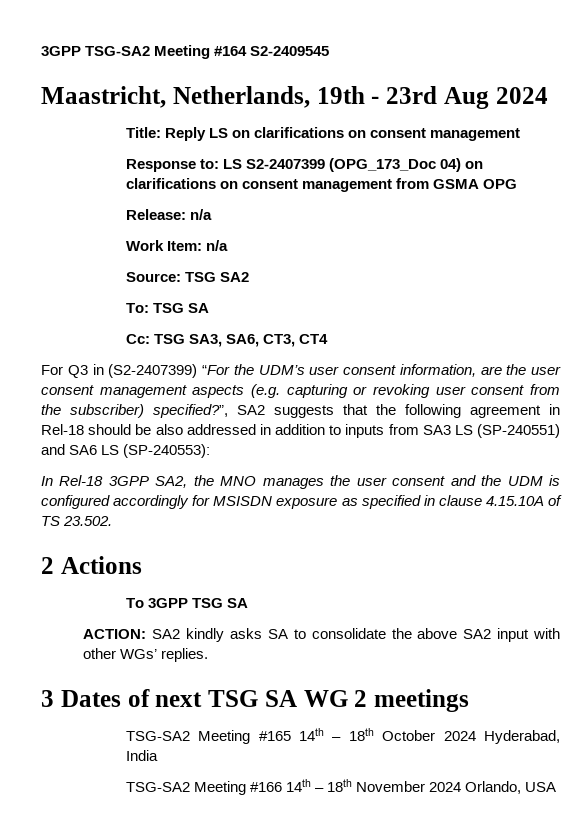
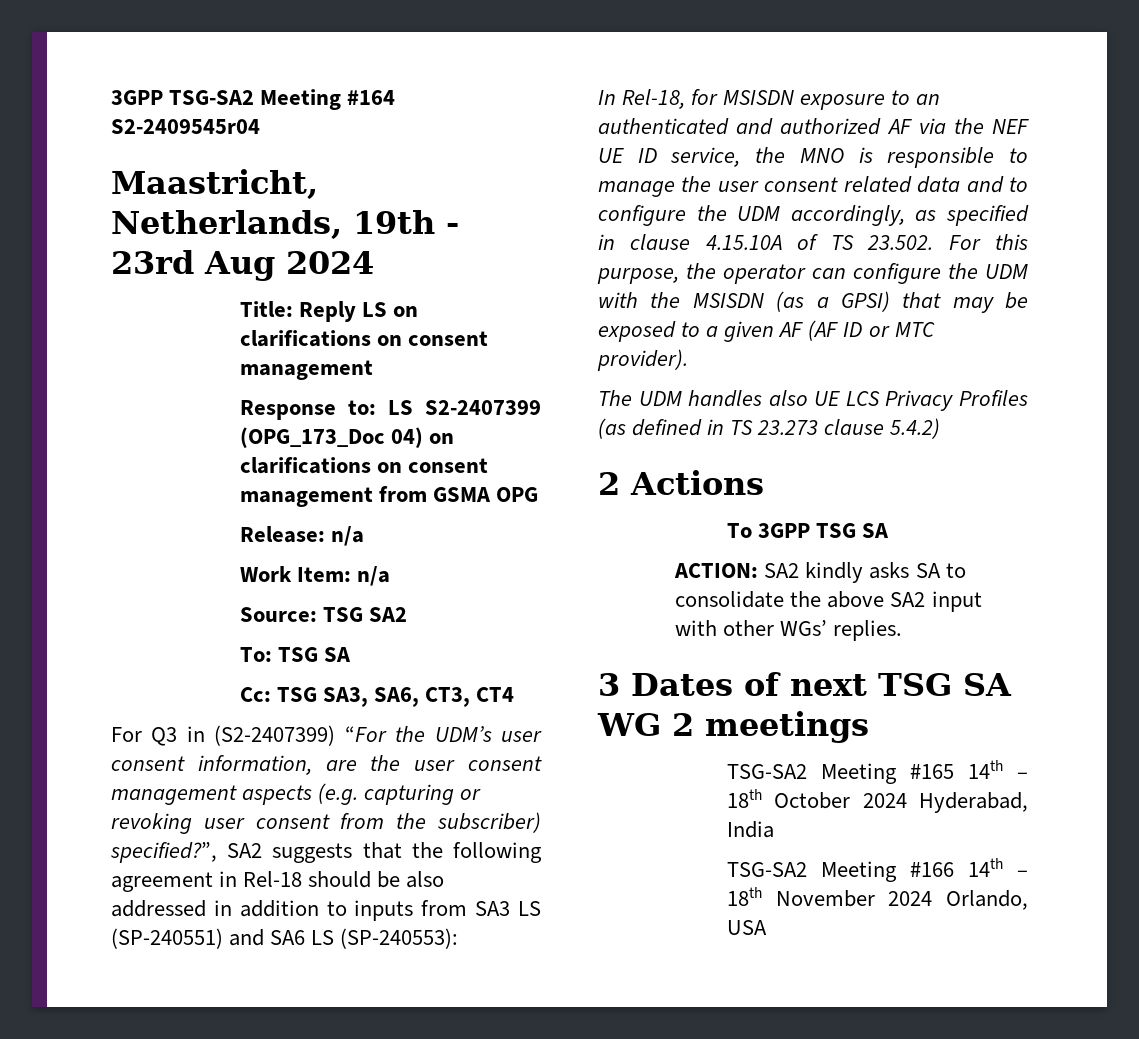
- 3GPP TSG-SA2 Meeting #164 S2-2409545
+ 3GPP TSG-SA2 Meeting #164 S2-2409545r04
- In Rel-18 3GPP SA2, the MNO manages the user consent and the UDM is configured accordingly for MSISDN exposure as specified in clause 4.15.10A of TS 23.502.
+ In Rel-18, for MSISDN exposure to an authenticated and authorized AF via the NEF UE ID service, the MNO is responsible to manage the user consent related data and to configure the UDM accordingly, as specified in clause 4.15.10A of TS 23.502. For this purpose, the operator can configure the UDM with the MSISDN (as a GPSI) that may be exposed to a given AF (AF ID or MTC provider).
+ The UDM handles also UE LCS Privacy Profiles (as defined in TS 23.273 clause 5.4.2)

